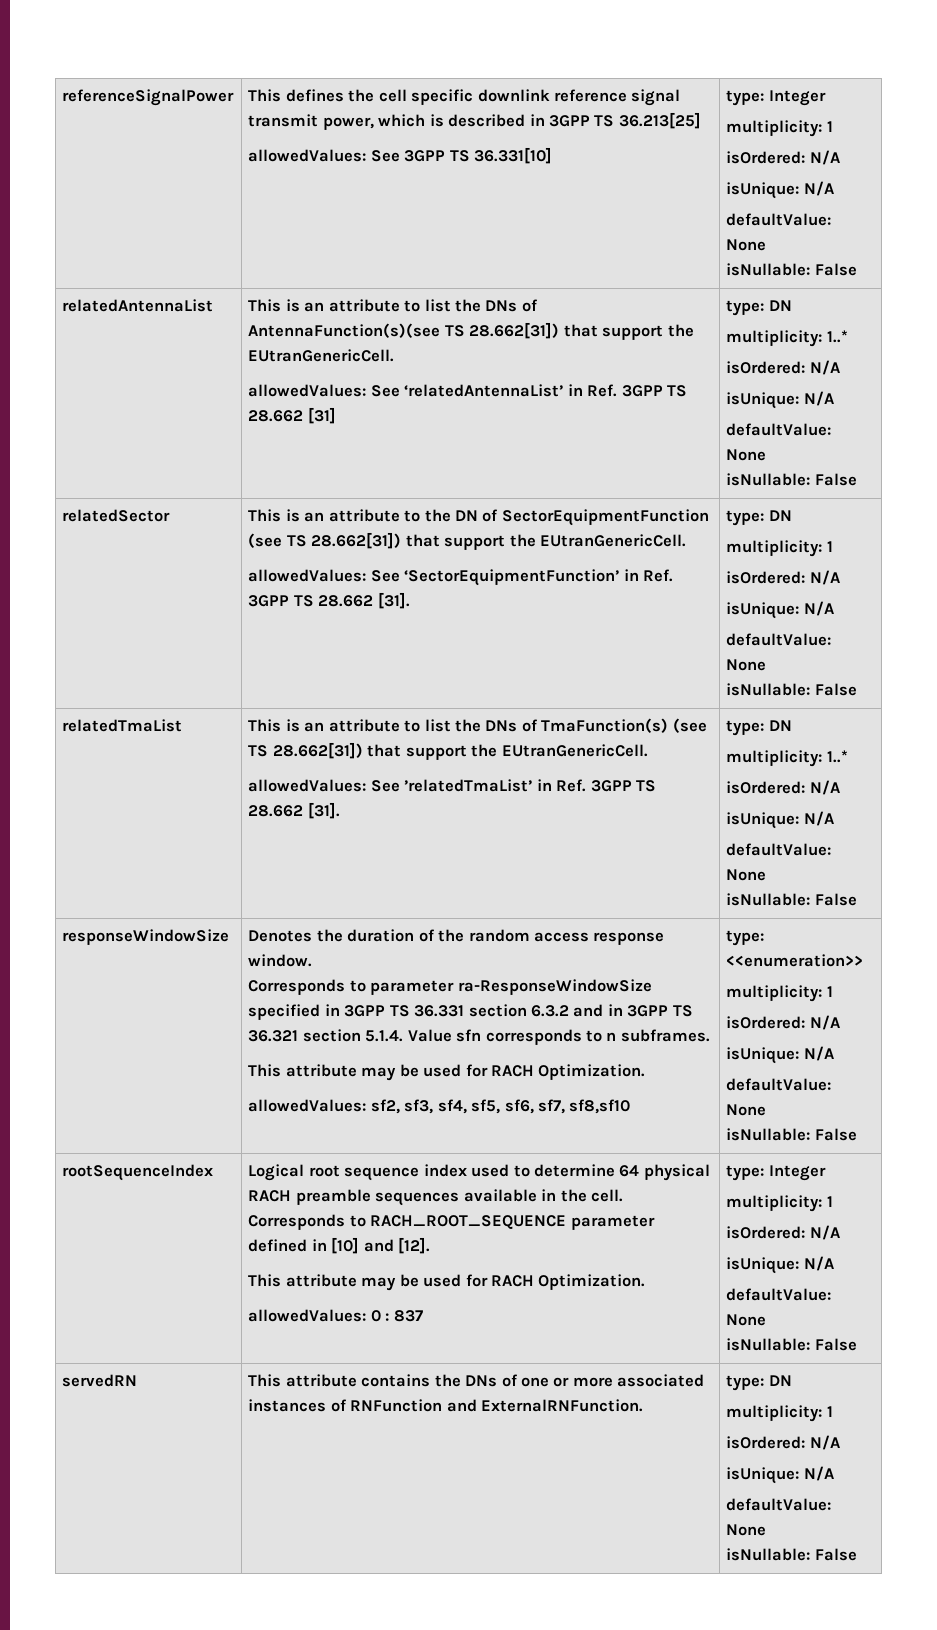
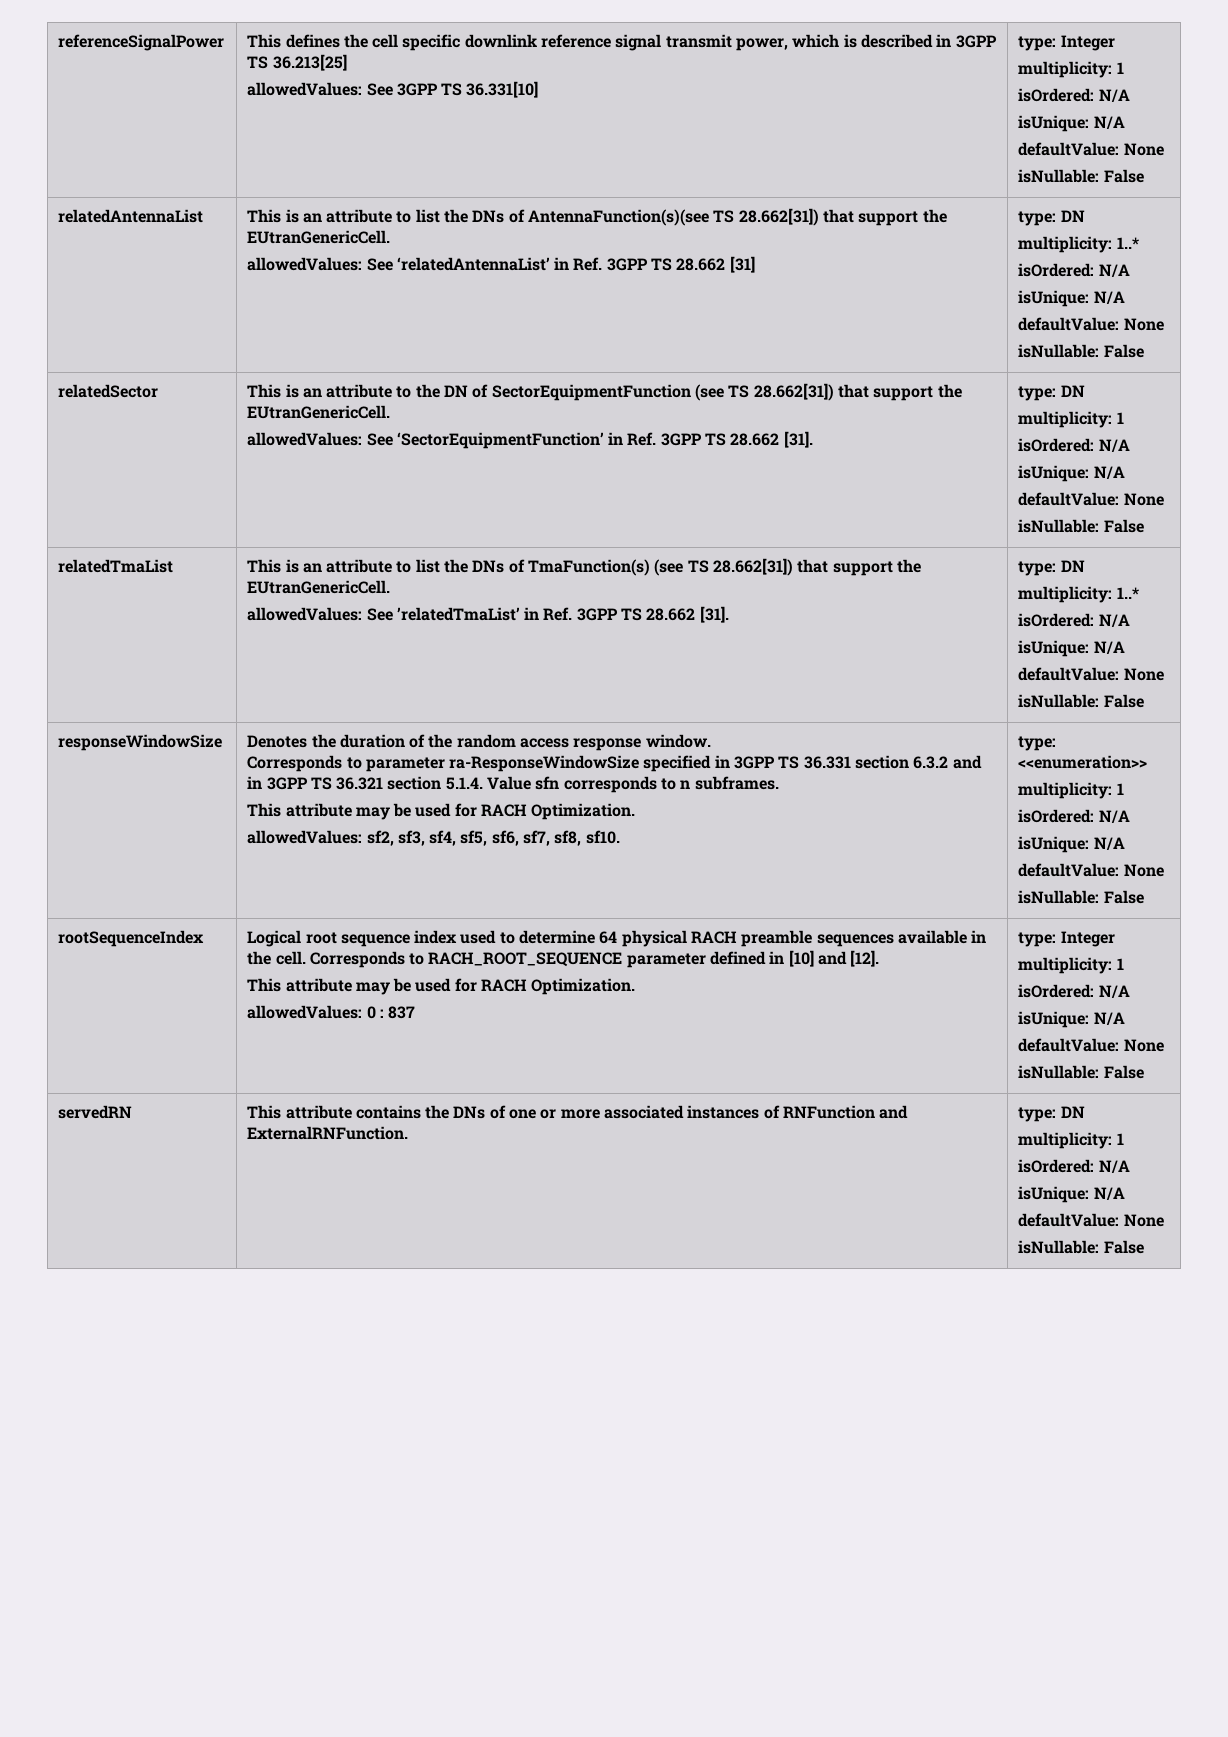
- allowedValues: sf2, sf3, sf4, sf5, sf6, sf7, sf8,sf10
+ allowedValues: sf2, sf3, sf4, sf5, sf6, sf7, sf8, sf10.

